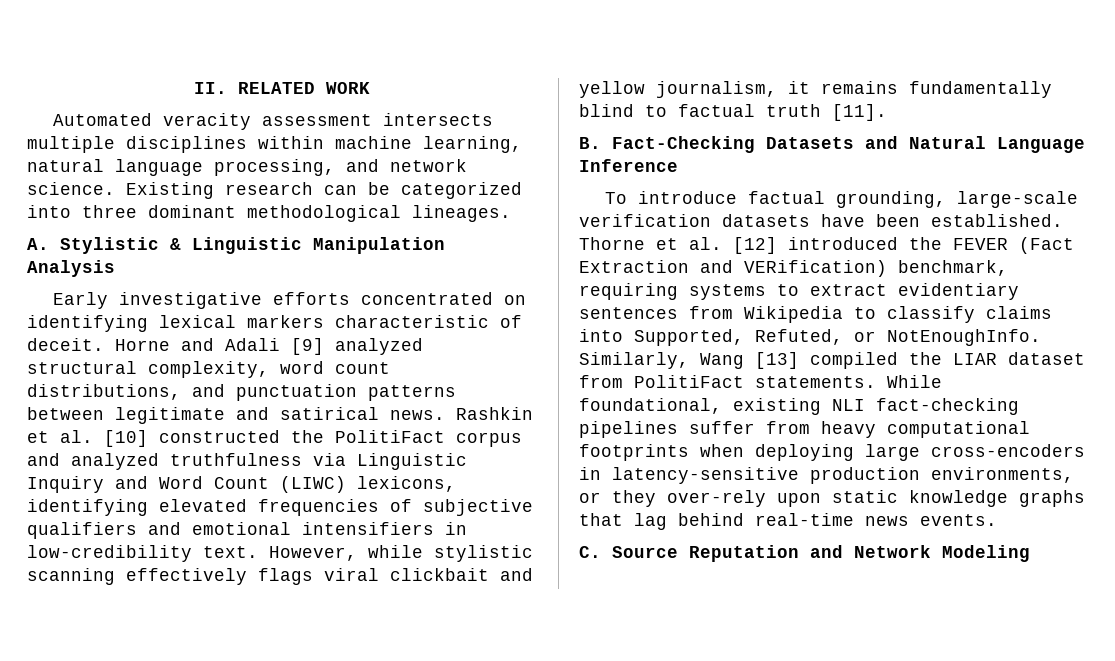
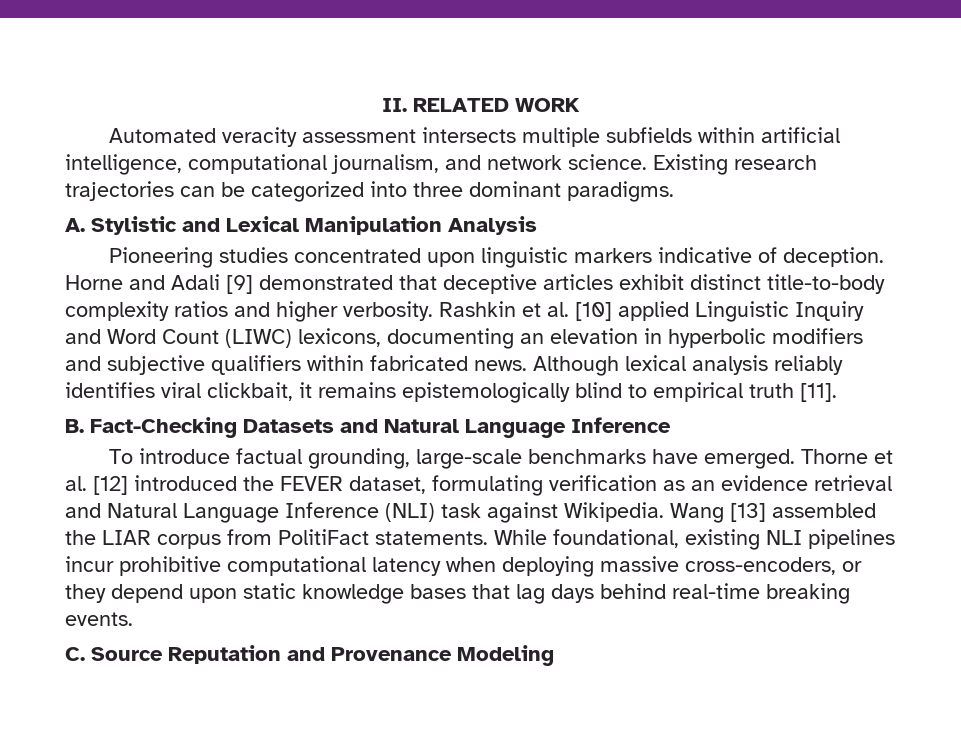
- Automated veracity assessment intersects multiple disciplines within machine learning, natural language processing, and network science.
+ Automated veracity assessment intersects multiple subfields within artificial intelligence, computational journalism, and network science.
- Existing research can be categorized into three dominant methodological lineages.
+ Existing research trajectories can be categorized into three dominant paradigms.
- A. Stylistic & Linguistic Manipulation Analysis
+ A. Stylistic and Lexical Manipulation Analysis
- Early investigative efforts concentrated on identifying lexical markers characteristic of deceit. Horne and Adali [9] analyzed structural complexity, word count distributions, and punctuation patterns between legitimate and satirical news. Rashkin et al. [10] constructed the PolitiFact corpus and analyzed truthfulness via Linguistic Inquiry and Word Count (LIWC) lexicons, identifying elevated frequencies of subjective qualifiers and emotional intensifiers in low-credibility text. However, while stylistic scanning effectively flags viral clickbait and yellow journalism, it remains fundamentally blind to factual truth [11].
+ Pioneering studies concentrated upon linguistic markers indicative of deception. Horne and Adali [9] demonstrated that deceptive articles exhibit distinct title-to-body complexity ratios and higher verbosity. Rashkin et al. [10] applied Linguistic Inquiry and Word Count (LIWC) lexicons, documenting an elevation in hyperbolic modifiers and subjective qualifiers within fabricated news. Although lexical analysis reliably identifies viral clickbait, it remains epistemologically blind to empirical truth [11].
- To introduce factual grounding, large-scale verification datasets have been established.
+ To introduce factual grounding, large-scale benchmarks have emerged.
- Thorne et al. [12] introduced the FEVER (Fact Extraction and VERification) benchmark, requiring systems to extract evidentiary sentences from Wikipedia to classify claims into Supported, Refuted, or NotEnoughInfo. Similarly, Wang [13] compiled the LIAR dataset from PolitiFact statements.
+ Thorne et al. [12] introduced the FEVER dataset, formulating verification as an evidence retrieval and Natural Language Inference (NLI) task against Wikipedia. Wang [13] assembled the LIAR corpus from PolitiFact statements.
- While foundational, existing NLI fact-checking pipelines suffer from heavy computational footprints when deploying large cross-encoders in latency-sensitive production environments, or they over-rely upon static knowledge graphs that lag behind real-time news events.
+ While foundational, existing NLI pipelines incur prohibitive computational latency when deploying massive cross-encoders, or they depend upon static knowledge bases that lag days behind real-time breaking events.
- C. Source Reputation and Network Modeling
+ C. Source Reputation and Provenance Modeling

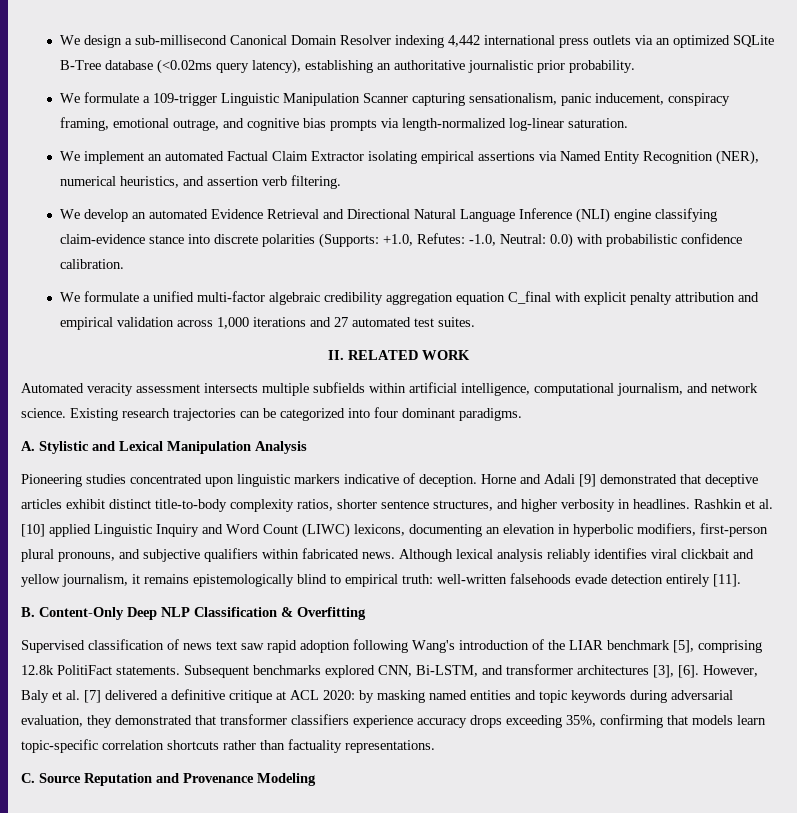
+ We design a sub-millisecond Canonical Domain Resolver indexing 4,442 international press outlets via an optimized SQLite B-Tree database (<0.02ms query latency), establishing an authoritative journalistic prior probability.
+ We formulate a 109-trigger Linguistic Manipulation Scanner capturing sensationalism, panic inducement, conspiracy framing, emotional outrage, and cognitive bias prompts via length-normalized log-linear saturation.
+ We implement an automated Factual Claim Extractor isolating empirical assertions via Named Entity Recognition (NER), numerical heuristics, and assertion verb filtering.
+ We develop an automated Evidence Retrieval and Directional Natural Language Inference (NLI) engine classifying claim-evidence stance into discrete polarities (Supports: +1.0, Refutes: -1.0, Neutral: 0.0) with probabilistic confidence calibration.
+ We formulate a unified multi-factor algebraic credibility aggregation equation C_final with explicit penalty attribution and empirical validation across 1,000 iterations and 27 automated test suites.
- Existing research trajectories can be categorized into three dominant paradigms.
+ Existing research trajectories can be categorized into four dominant paradigms.
- Horne and Adali [9] demonstrated that deceptive articles exhibit distinct title-to-body complexity ratios and higher verbosity.
+ Horne and Adali [9] demonstrated that deceptive articles exhibit distinct title-to-body complexity ratios, shorter sentence structures, and higher verbosity in headlines.
- Rashkin et al. [10] applied Linguistic Inquiry and Word Count (LIWC) lexicons, documenting an elevation in hyperbolic modifiers and subjective qualifiers within fabricated news.
+ Rashkin et al. [10] applied Linguistic Inquiry and Word Count (LIWC) lexicons, documenting an elevation in hyperbolic modifiers, first-person plural pronouns, and subjective qualifiers within fabricated news.
- Although lexical analysis reliably identifies viral clickbait, it remains epistemologically blind to empirical truth [11].
- B. Fact-Checking Datasets and Natural Language Inference
- To introduce factual grounding, large-scale benchmarks have emerged. Thorne et al. [12] introduced the FEVER dataset, formulating verification as an evidence retrieval and Natural Language Inference (NLI) task against Wikipedia. Wang [13] assembled the LIAR corpus from PolitiFact statements. While foundational, existing NLI pipelines incur prohibitive computational latency when deploying massive cross-encoders, or they depend upon static knowledge bases that lag days behind real-time breaking events.
+ Although lexical analysis reliably identifies viral clickbait and yellow journalism, it remains epistemologically blind to empirical truth: well-written falsehoods evade detection entirely [11].
+ B. Content-Only Deep NLP Classification & Overfitting
+ Supervised classification of news text saw rapid adoption following Wang's introduction of the LIAR benchmark [5], comprising 12.8k PolitiFact statements. Subsequent benchmarks explored CNN, Bi-LSTM, and transformer architectures [3], [6]. However, Baly et al. [7] delivered a definitive critique at ACL 2020: by masking named entities and topic keywords during adversarial evaluation, they demonstrated that transformer classifiers experience accuracy drops exceeding 35%, confirming that models learn topic-specific correlation shortcuts rather than factuality representations.

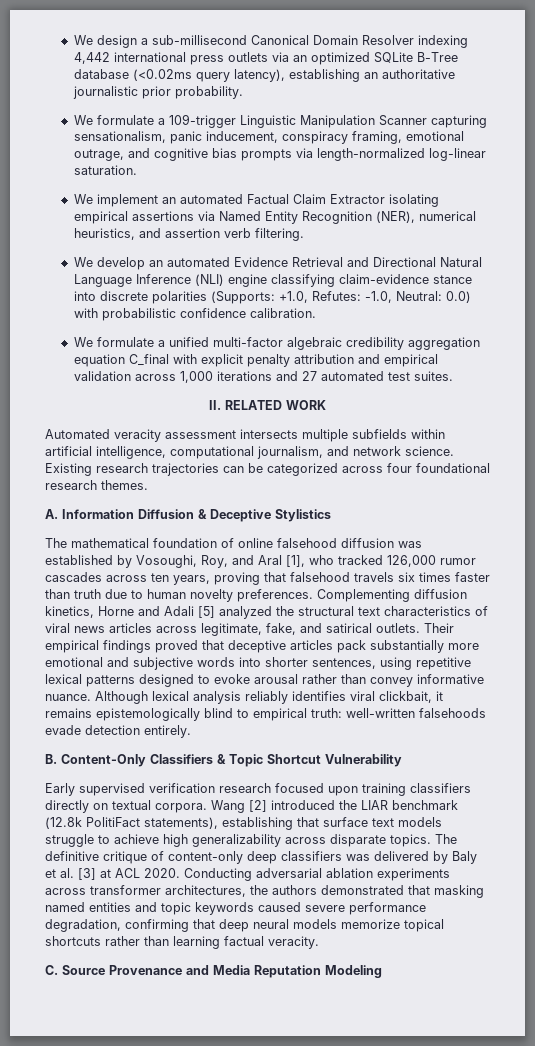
- Existing research trajectories can be categorized into four dominant paradigms.
- A. Stylistic and Lexical Manipulation Analysis
- Pioneering studies concentrated upon linguistic markers indicative of deception. Horne and Adali [9] demonstrated that deceptive articles exhibit distinct title-to-body complexity ratios, shorter sentence structures, and higher verbosity in headlines. Rashkin et al. [10] applied Linguistic Inquiry and Word Count (LIWC) lexicons, documenting an elevation in hyperbolic modifiers, first-person plural pronouns, and subjective qualifiers within fabricated news.
+ Existing research trajectories can be categorized across four foundational research themes.
+ A. Information Diffusion & Deceptive Stylistics
+ The mathematical foundation of online falsehood diffusion was established by Vosoughi, Roy, and Aral [1], who tracked 126,000 rumor cascades across ten years, proving that falsehood travels six times faster than truth due to human novelty preferences. Complementing diffusion kinetics, Horne and Adali [5] analyzed the structural text characteristics of viral news articles across legitimate, fake, and satirical outlets. Their empirical findings proved that deceptive articles pack substantially more emotional and subjective words into shorter sentences, using repetitive lexical patterns designed to evoke arousal rather than convey informative nuance.
- Although lexical analysis reliably identifies viral clickbait and yellow journalism, it remains epistemologically blind to empirical truth: well-written falsehoods evade detection entirely [11].
+ Although lexical analysis reliably identifies viral clickbait, it remains epistemologically blind to empirical truth: well-written falsehoods evade detection entirely.
- B. Content-Only Deep NLP Classification & Overfitting
- Supervised classification of news text saw rapid adoption following Wang's introduction of the LIAR benchmark [5], comprising 12.8k PolitiFact statements. Subsequent benchmarks explored CNN, Bi-LSTM, and transformer architectures [3], [6]. However, Baly et al. [7] delivered a definitive critique at ACL 2020: by masking named entities and topic keywords during adversarial evaluation, they demonstrated that transformer classifiers experience accuracy drops exceeding 35%, confirming that models learn topic-specific correlation shortcuts rather than factuality representations.
- C. Source Reputation and Provenance Modeling
+ B. Content-Only Classifiers & Topic Shortcut Vulnerability
+ Early supervised verification research focused upon training classifiers directly on textual corpora. Wang [2] introduced the LIAR benchmark (12.8k PolitiFact statements), establishing that surface text models struggle to achieve high generalizability across disparate topics. The definitive critique of content-only deep classifiers was delivered by Baly et al. [3] at ACL 2020. Conducting adversarial ablation experiments across transformer architectures, the authors demonstrated that masking named entities and topic keywords caused severe performance degradation, confirming that deep neural models memorize topical shortcuts rather than learning factual veracity.
+ C. Source Provenance and Media Reputation Modeling

